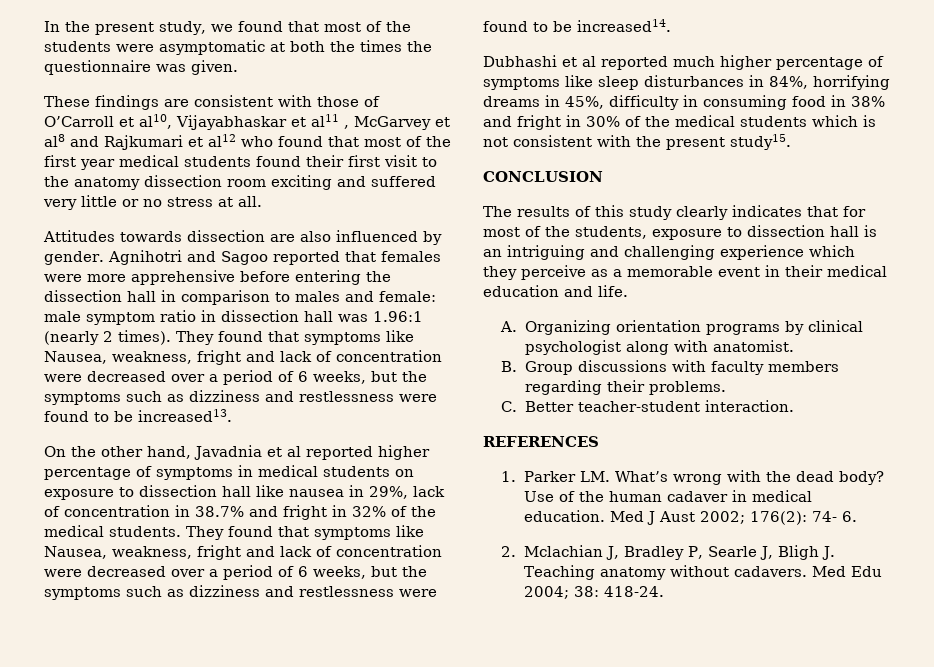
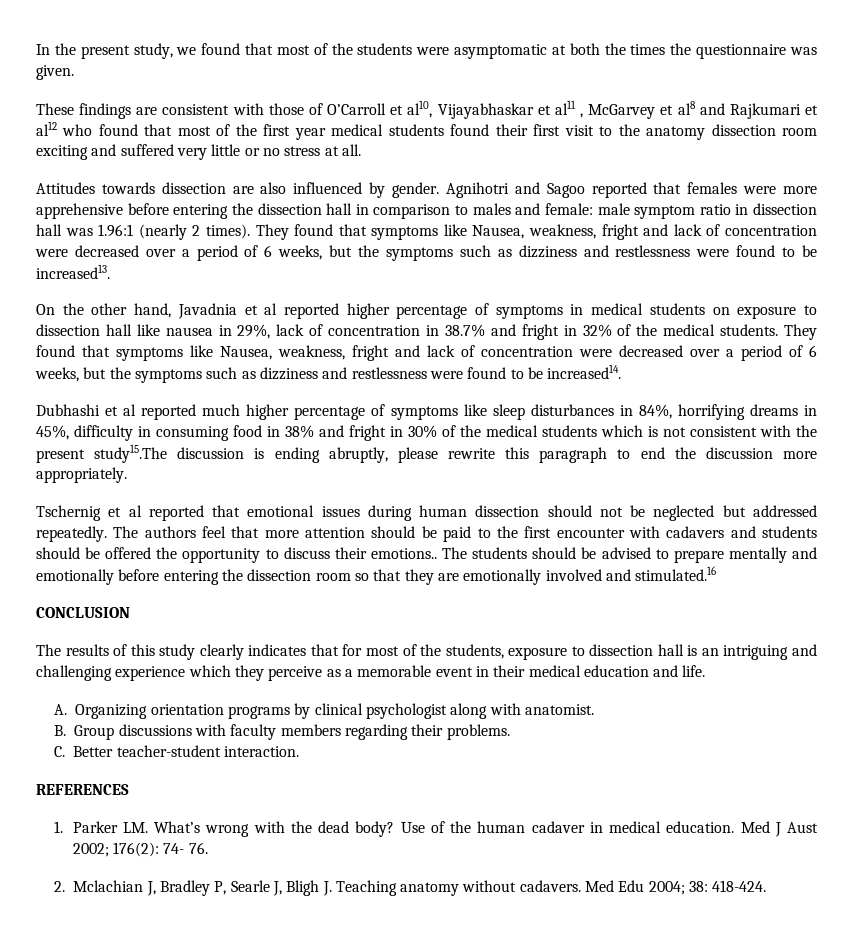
- Dubhashi et al reported much higher percentage of symptoms like sleep disturbances in 84%, horrifying dreams in 45%, difficulty in consuming food in 38% and fright in 30% of the medical students which is not consistent with the present study15.
+ Dubhashi et al reported much higher percentage of symptoms like sleep disturbances in 84%, horrifying dreams in 45%, difficulty in consuming food in 38% and fright in 30% of the medical students which is not consistent with the present study15.The discussion is ending abruptly, please rewrite this paragraph to end the discussion more appropriately.
+ Tschernig et al reported that emotional issues during human dissection should not be neglected but addressed repeatedly. The authors feel that more attention should be paid to the first encounter with cadavers and students should be offered the opportunity to discuss their emotions.. The students should be advised to prepare mentally and emotionally before entering the dissection room so that they are emotionally involved and stimulated.16
- Med J Aust 2002; 176(2): 74- 6.
+ Med J Aust 2002; 176(2): 74- 76.
- Med Edu 2004; 38: 418-24.
+ Med Edu 2004; 38: 418-424.

